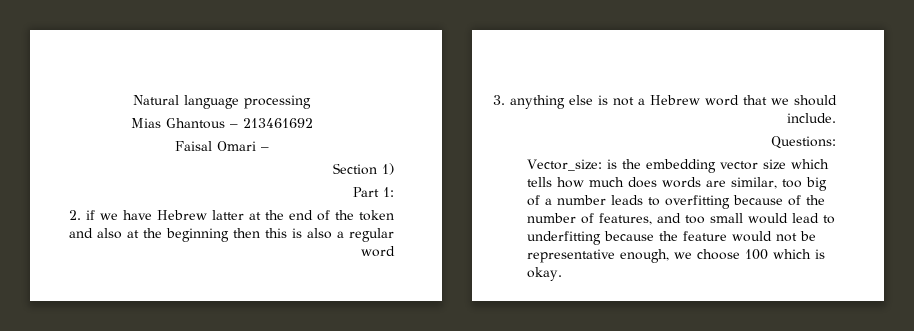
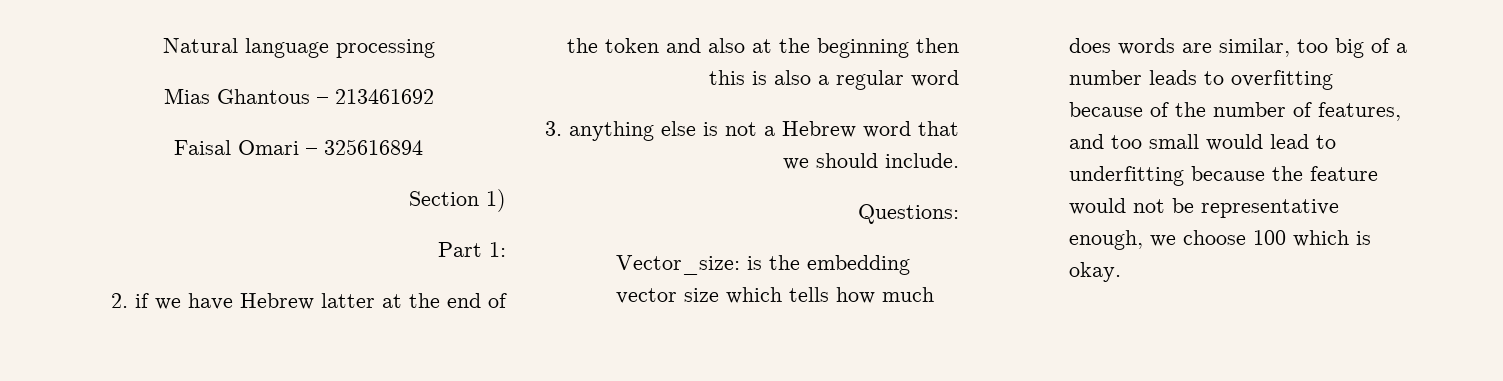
- Faisal Omari –
+ Faisal Omari – 325616894

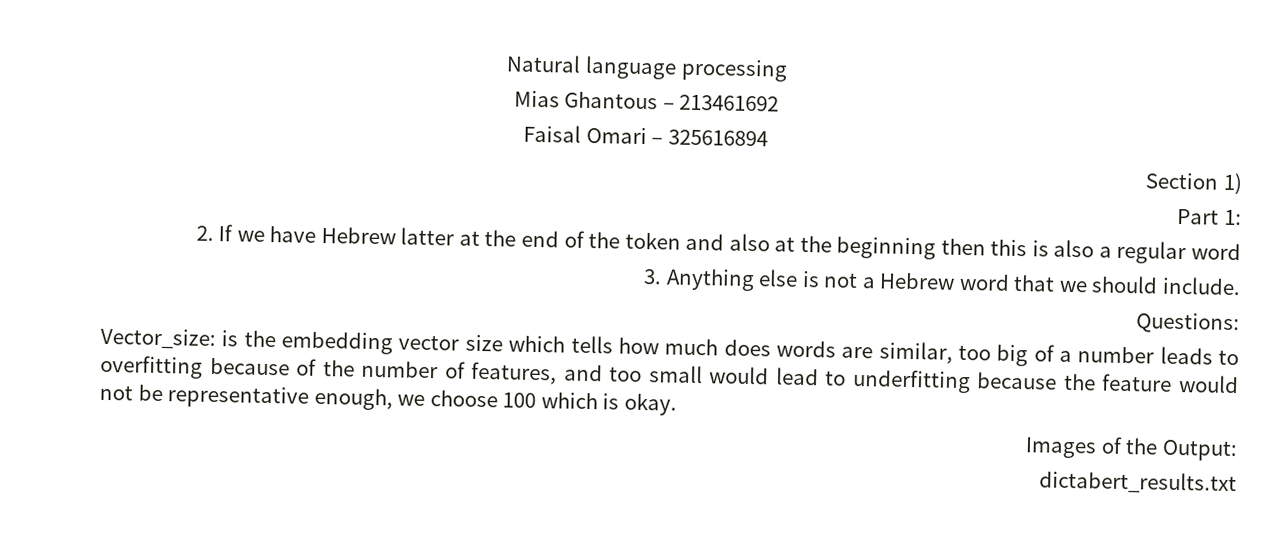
- 2. if we have Hebrew latter at the end of the token and also at the beginning then this is also a regular word
+ 2. If we have Hebrew latter at the end of the token and also at the beginning then this is also a regular word
- 3. anything else is not a Hebrew word that we should include.
+ 3. Anything else is not a Hebrew word that we should include.
+ Images of the Output:
+ dictabert_results.txt

